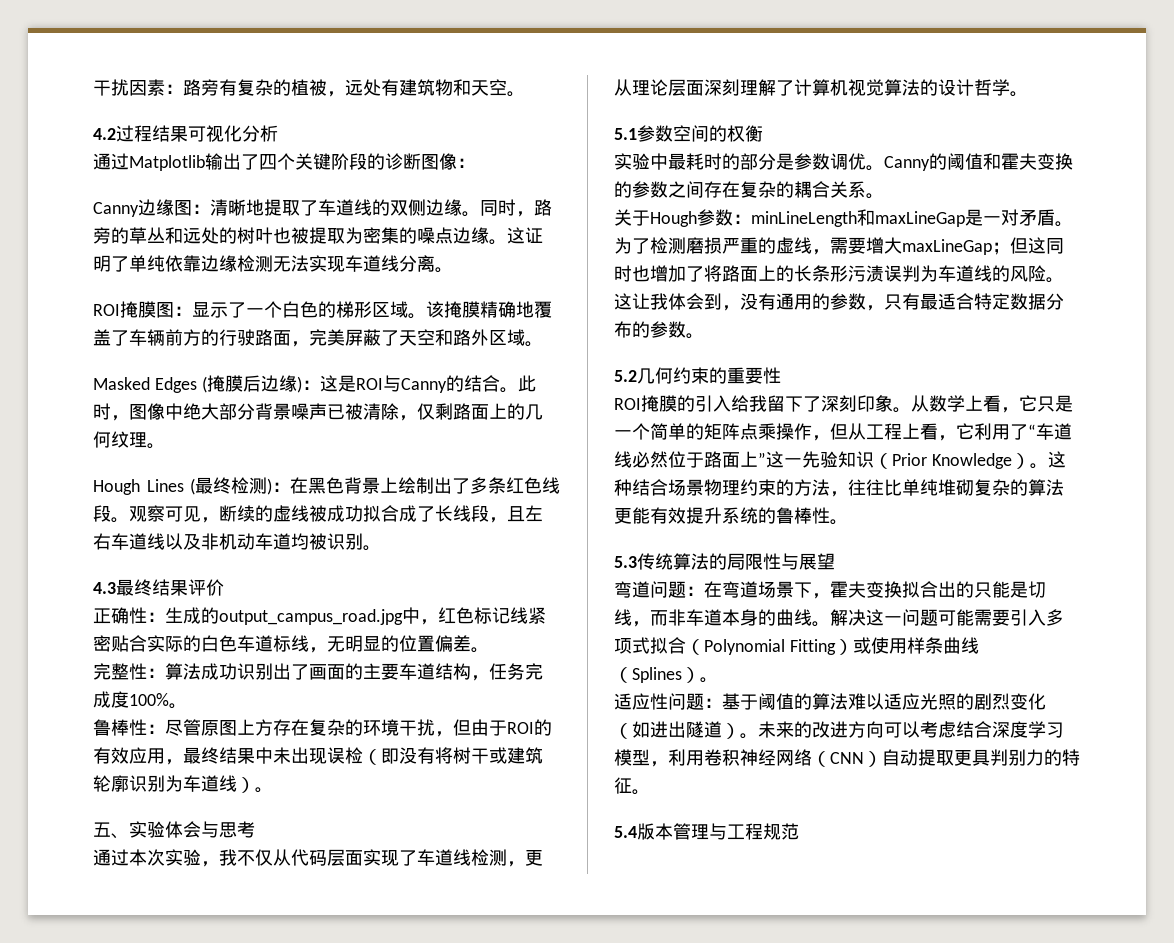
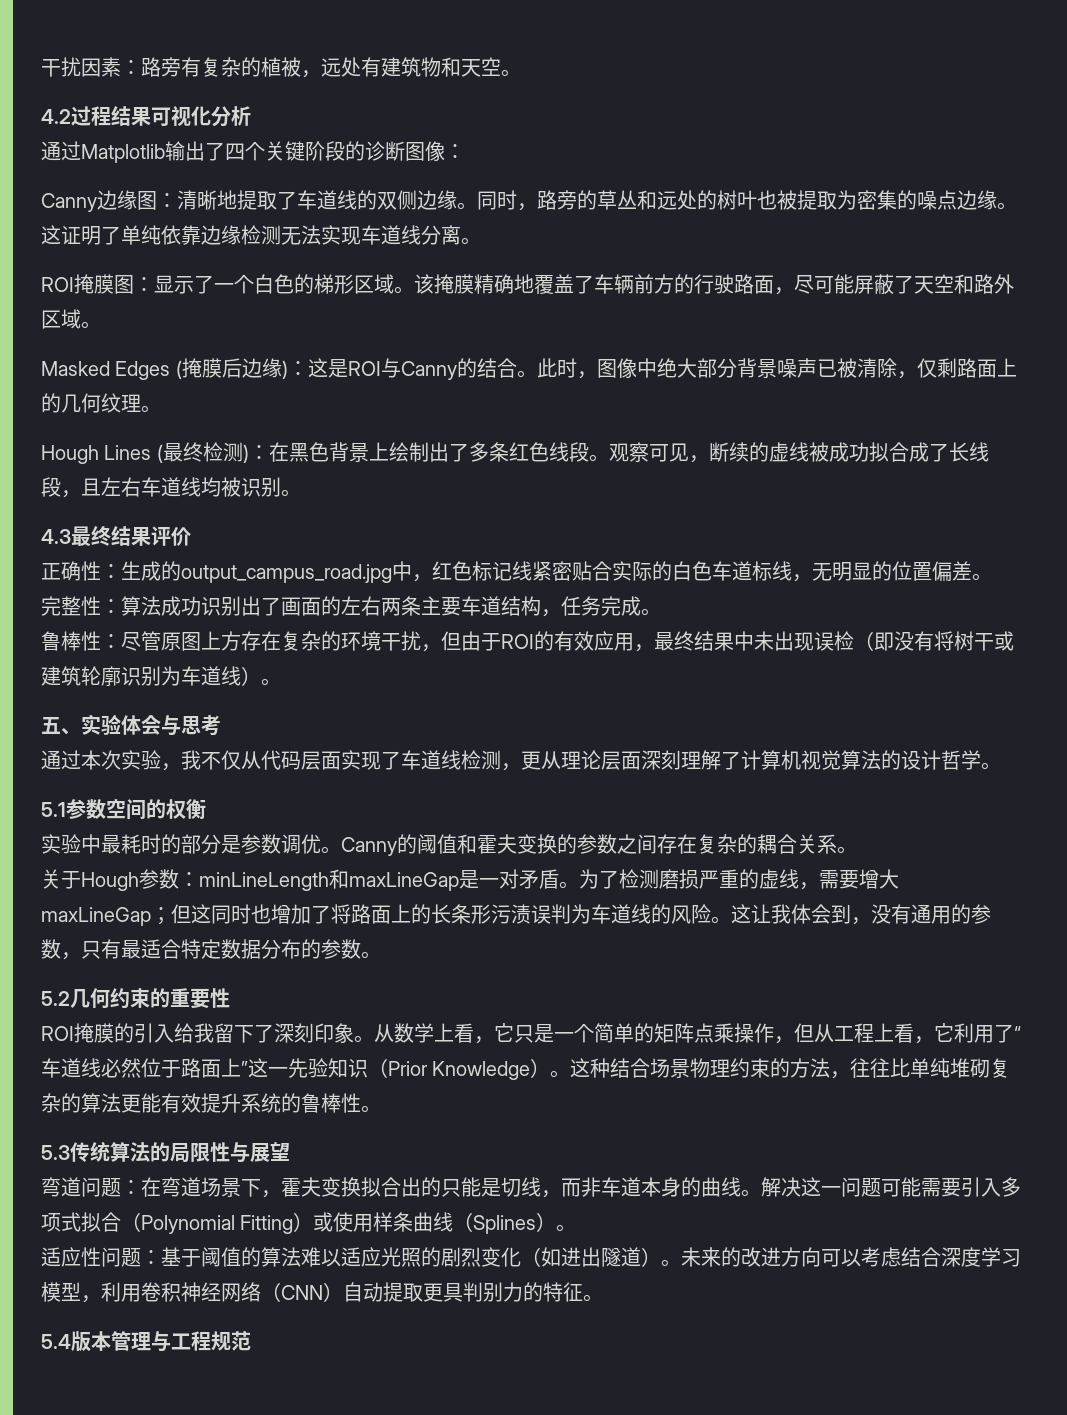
- 该掩膜精确地覆盖了车辆前方的行驶路面，完美屏蔽了天空和路外区域。
+ 该掩膜精确地覆盖了车辆前方的行驶路面，尽可能屏蔽了天空和路外区域。
- 观察可见，断续的虚线被成功拟合成了长线段，且左右车道线以及非机动车道均被识别。
+ 观察可见，断续的虚线被成功拟合成了长线段，且左右车道线均被识别。
- 完整性：算法成功识别出了画面的主要车道结构，任务完成度100%。
+ 完整性：算法成功识别出了画面的左右两条主要车道结构，任务完成。

